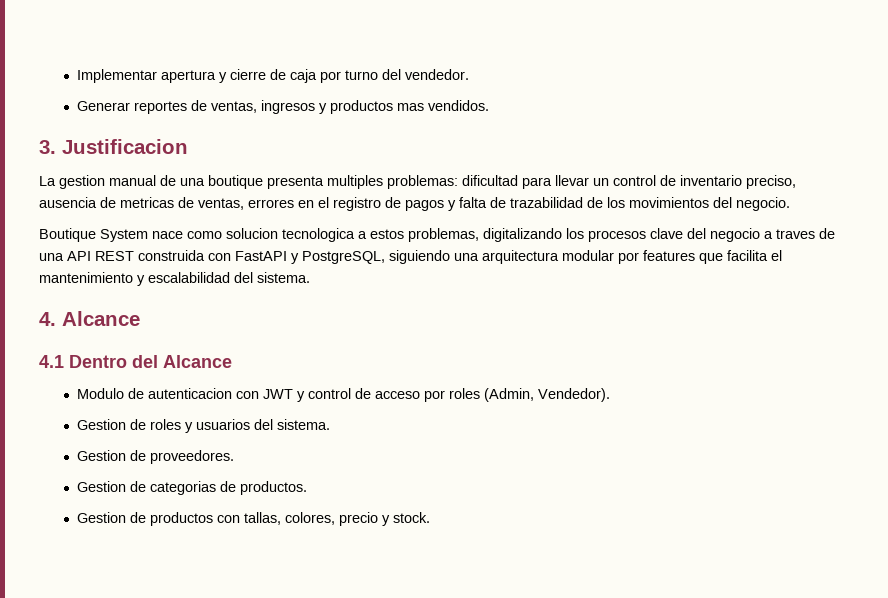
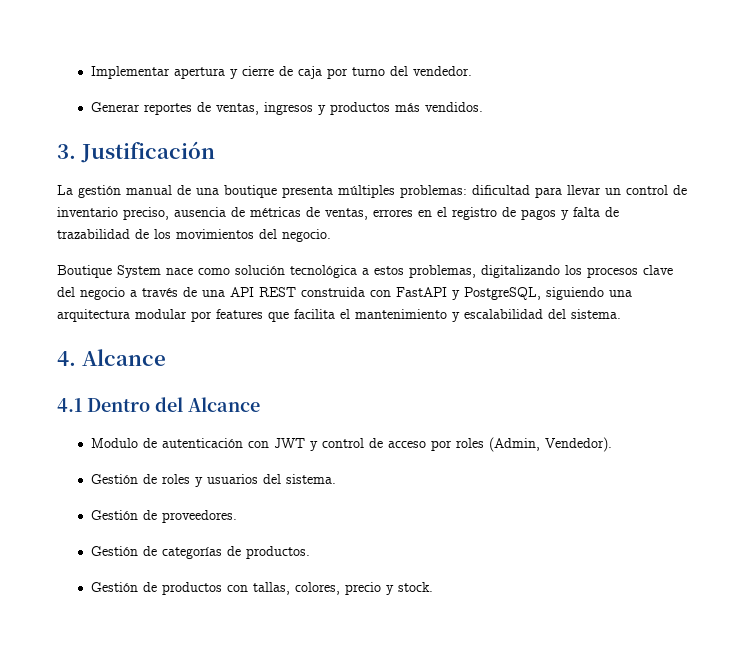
- Generar reportes de ventas, ingresos y productos mas vendidos.
+ Generar reportes de ventas, ingresos y productos más vendidos.
- 3. Justificacion
+ 3. Justificación
- La gestion manual de una boutique presenta multiples problemas: dificultad para llevar un control de inventario preciso, ausencia de metricas de ventas, errores en el registro de pagos y falta de trazabilidad de los movimientos del negocio.
+ La gestión manual de una boutique presenta múltiples problemas: dificultad para llevar un control de inventario preciso, ausencia de métricas de ventas, errores en el registro de pagos y falta de trazabilidad de los movimientos del negocio.
- Boutique System nace como solucion tecnologica a estos problemas, digitalizando los procesos clave del negocio a traves de una API REST construida con FastAPI y PostgreSQL, siguiendo una arquitectura modular por features que facilita el mantenimiento y escalabilidad del sistema.
+ Boutique System nace como solución tecnológica a estos problemas, digitalizando los procesos clave del negocio a través de una API REST construida con FastAPI y PostgreSQL, siguiendo una arquitectura modular por features que facilita el mantenimiento y escalabilidad del sistema.
- Modulo de autenticacion con JWT y control de acceso por roles (Admin, Vendedor).
+ Modulo de autenticación con JWT y control de acceso por roles (Admin, Vendedor).
- Gestion de roles y usuarios del sistema.
+ Gestión de roles y usuarios del sistema.
- Gestion de proveedores.
+ Gestión de proveedores.
- Gestion de categorias de productos.
+ Gestión de categorías de productos.
- Gestion de productos con tallas, colores, precio y stock.
+ Gestión de productos con tallas, colores, precio y stock.

